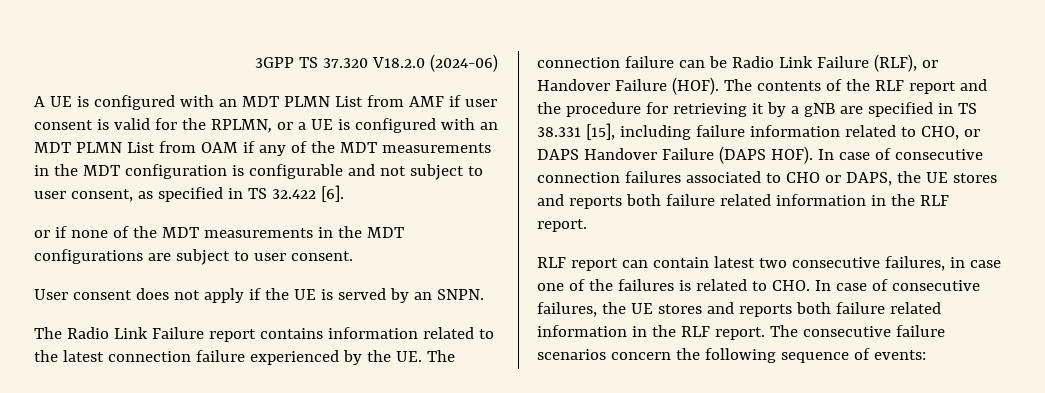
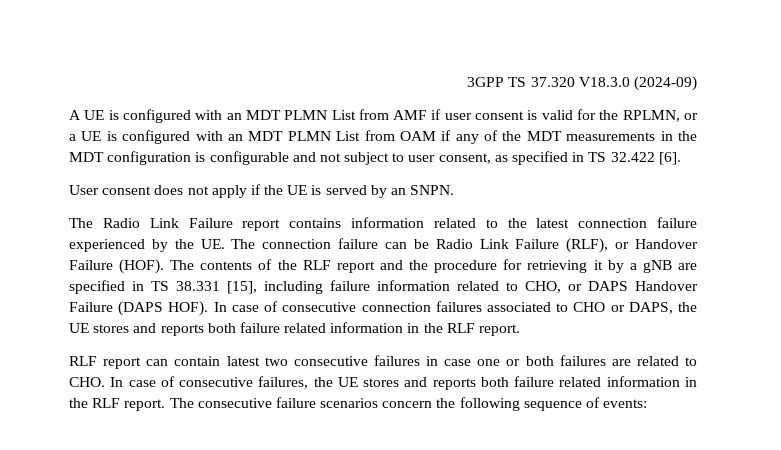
- 3GPP TS 37.320 V18.2.0 (2024-06)
+ 3GPP TS 37.320 V18.3.0 (2024-09)
- or if none of the MDT measurements in the MDT configurations are subject to user consent.
- RLF report can contain latest two consecutive failures, in case one of the failures is related to CHO. In case of consecutive failures, the UE stores and reports both failure related information in the RLF report.
+ RLF report can contain latest two consecutive failures in case one or both failures are related to CHO. In case of consecutive failures, the UE stores and reports both failure related information in the RLF report.

